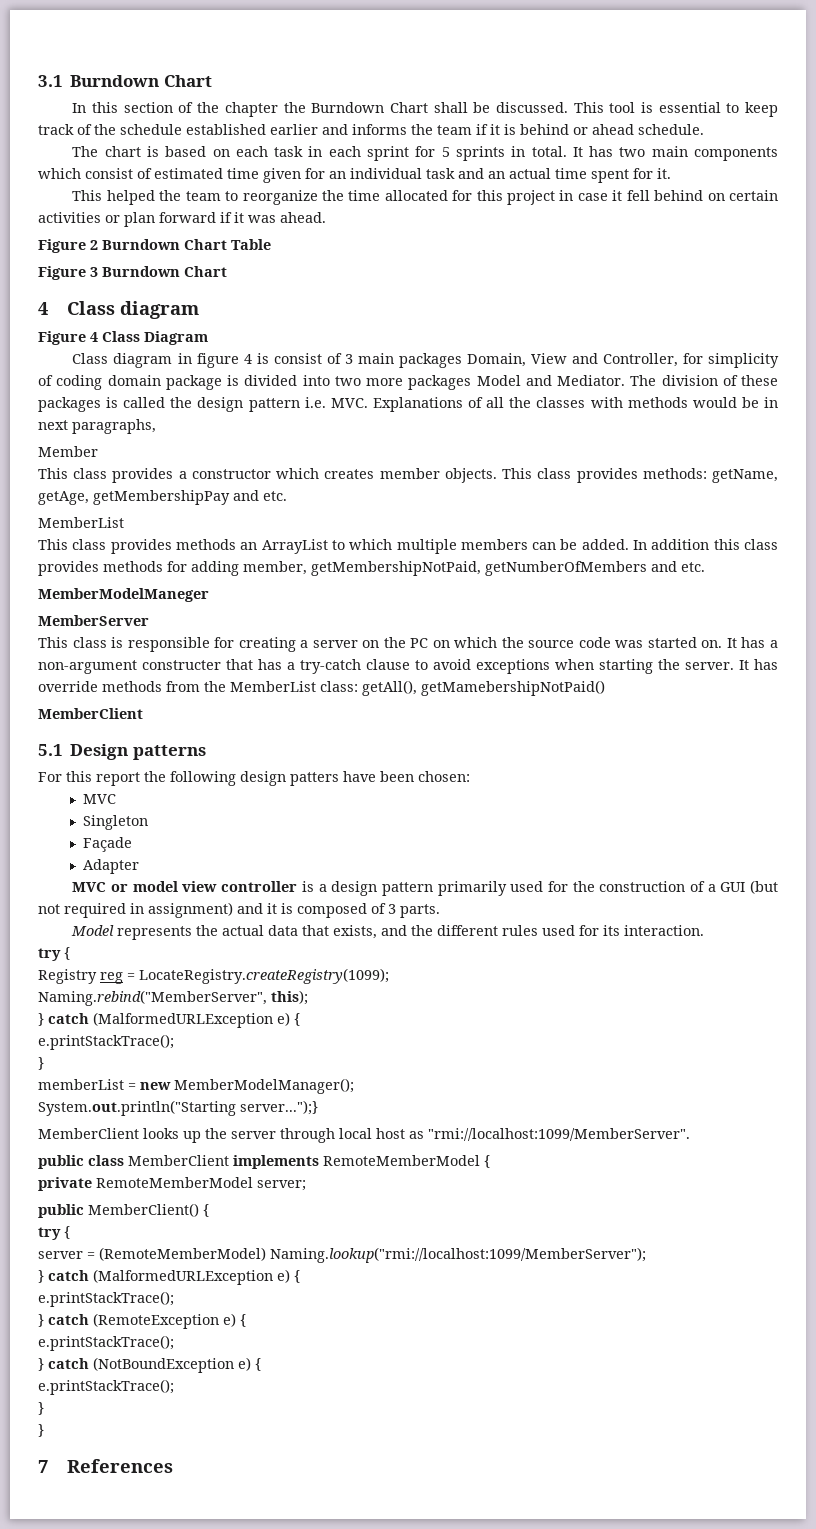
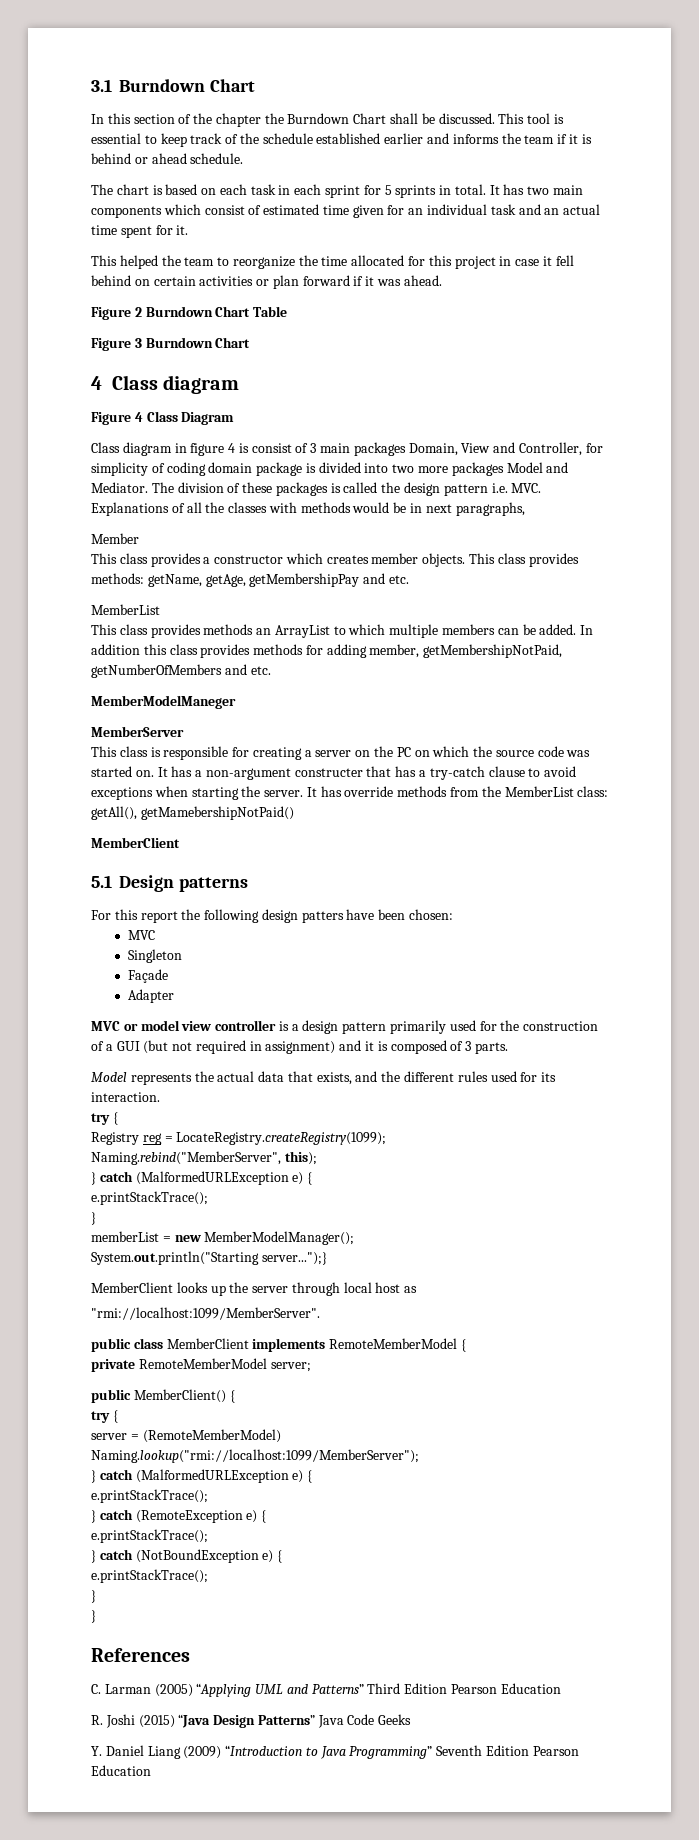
- MemberClient looks up the server through local host as "rmi://localhost:1099/MemberServer".
+ MemberClient looks up the server through local host as
+ "rmi://localhost:1099/MemberServer".
- 7 References
+ References
+ C. Larman (2005) “Applying UML and Patterns” Third Edition Pearson Education
+ R. Joshi (2015) “Java Design Patterns” Java Code Geeks
+ Y. Daniel Liang (2009) “Introduction to Java Programming” Seventh Edition Pearson Education

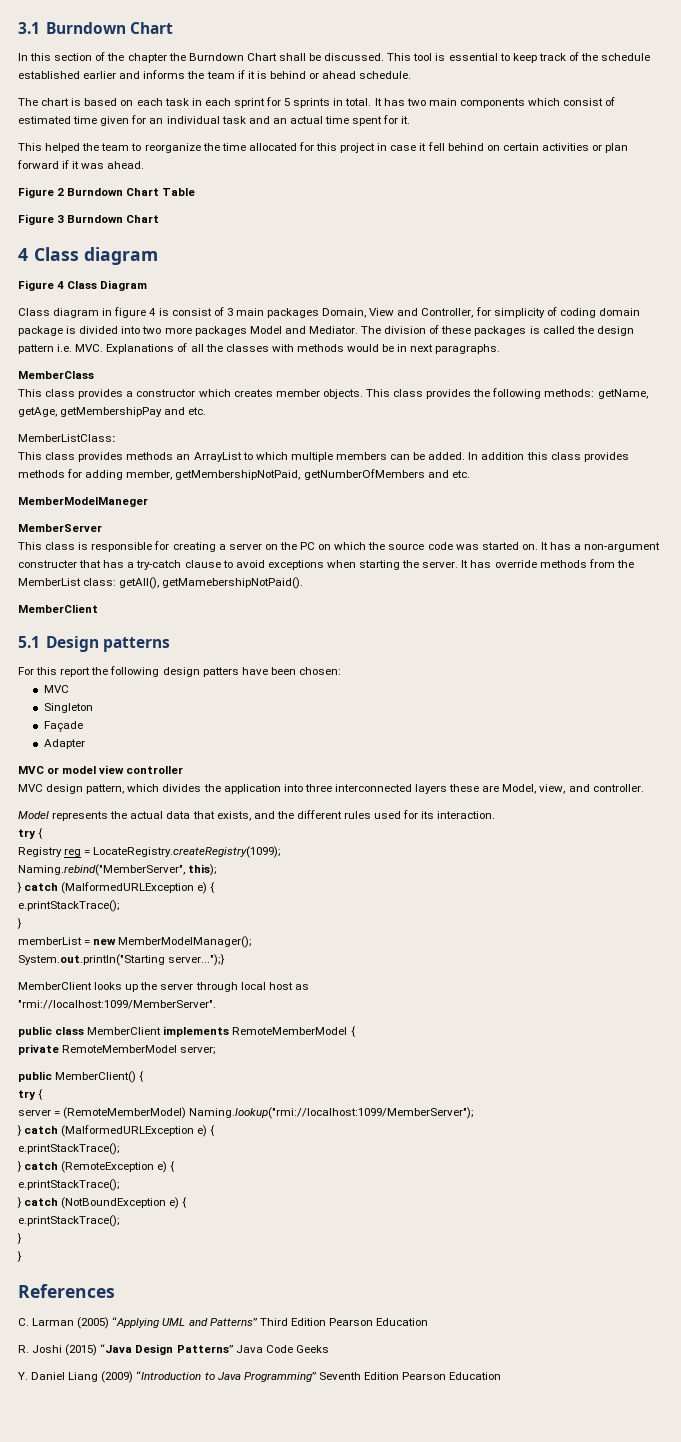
- The division of these packages is called the design pattern i.e. MVC. Explanations of all the classes with methods would be in next paragraphs,
- Member
+ The division of these packages is called the design pattern i.e. MVC. Explanations of all the classes with methods would be in next paragraphs.
+ MemberClass
- This class provides methods: getName, getAge, getMembershipPay and etc.
- MemberList
+ This class provides the following methods: getName, getAge, getMembershipPay and etc.
+ MemberListClass:
- It has override methods from the MemberList class: getAll(), getMamebershipNotPaid()
+ It has override methods from the MemberList class: getAll(), getMamebershipNotPaid().
- MVC or model view controller is a design pattern primarily used for the construction of a GUI (but not required in assignment) and it is composed of 3 parts.
+ MVC or model view controller
+ MVC design pattern, which divides the application into three interconnected layers these are Model, view, and controller.

